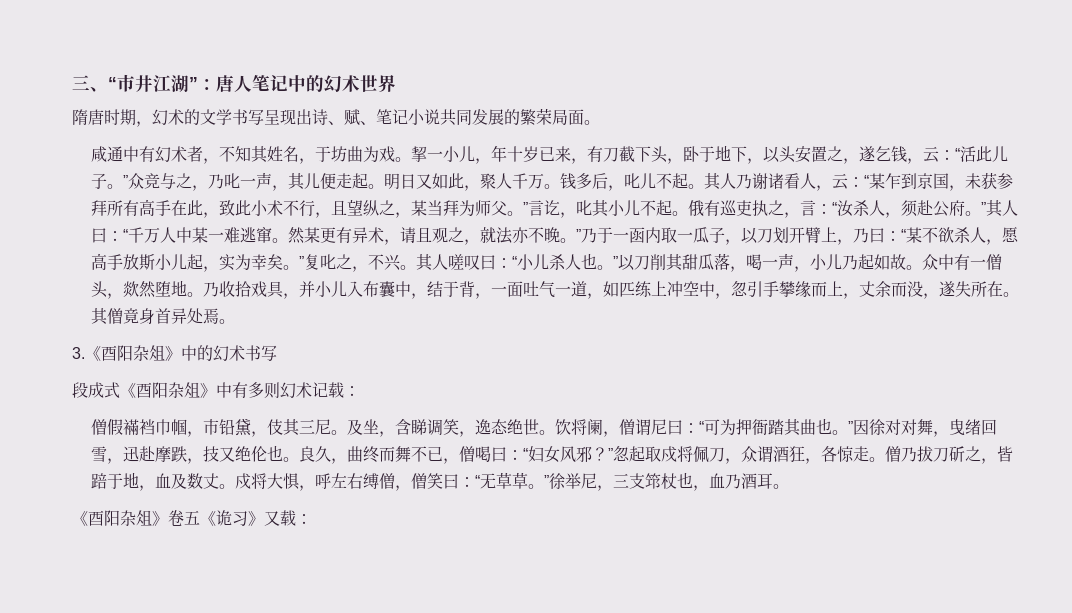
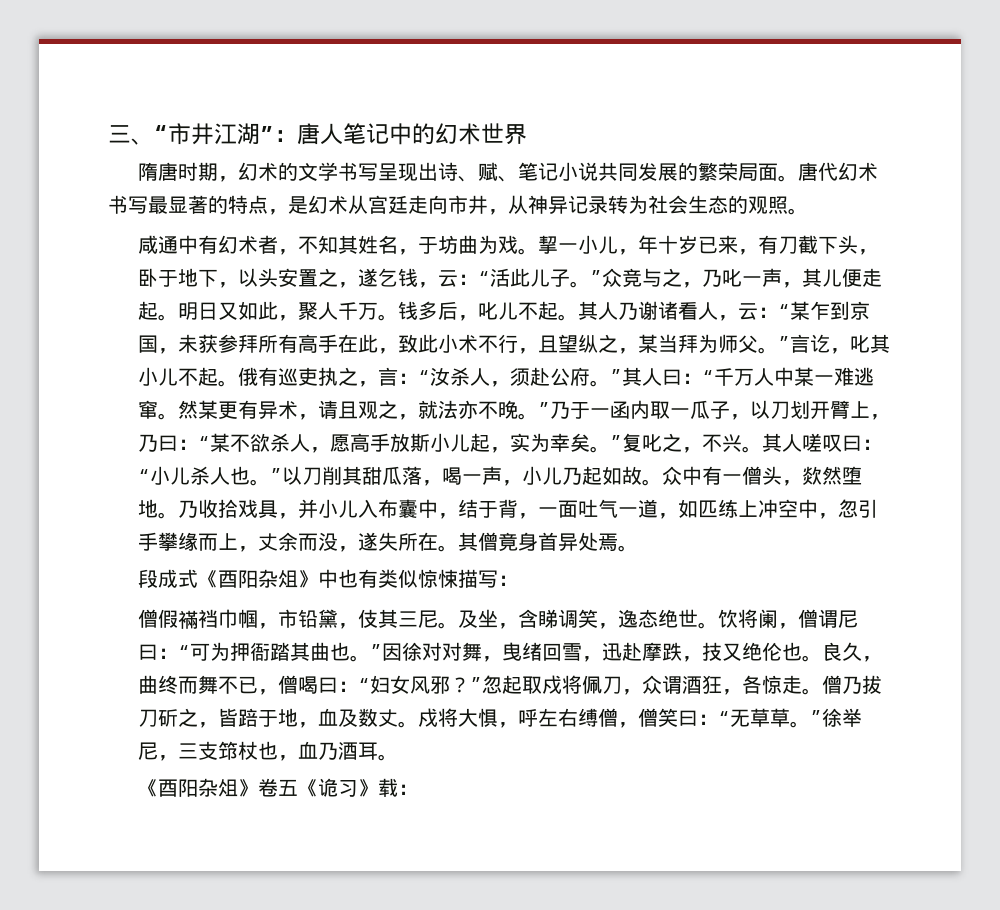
+ 唐代幻术书写最显著的特点，是幻术从宫廷走向市井，从神异记录转为社会生态的观照。
- 3.《酉阳杂俎》中的幻术书写
- 段成式《酉阳杂俎》中有多则幻术记载：
+ 段成式《酉阳杂俎》中也有类似惊悚描写：
- 《酉阳杂俎》卷五《诡习》又载：
+ 《酉阳杂俎》卷五《诡习》载：

